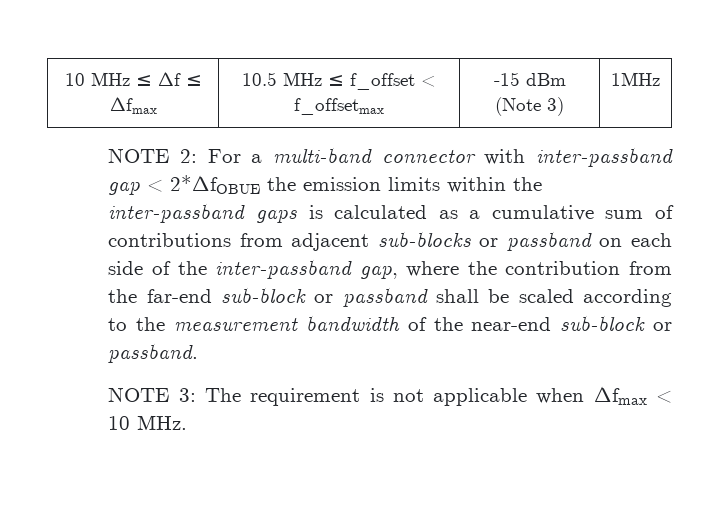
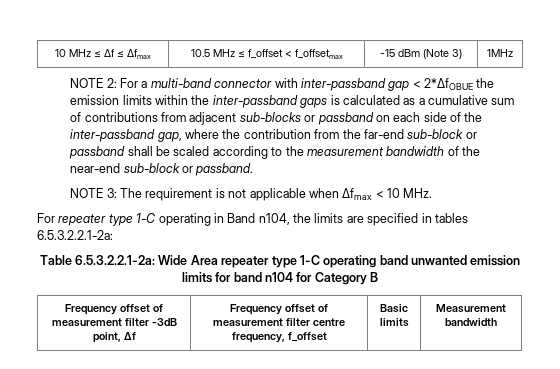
+ For repeater type 1-C operating in Band n104, the limits are specified in tables 6.5.3.2.2.1-2a:
+ Table 6.5.3.2.2.1-2a: Wide Area repeater type 1-C operating band unwanted emission limits for band n104 for Category B
+ Frequency offset of measurement filter -3dB point, Δf | Frequency offset of measurement filter centre frequency, f_offset | Basic limits | Measurement bandwidth

